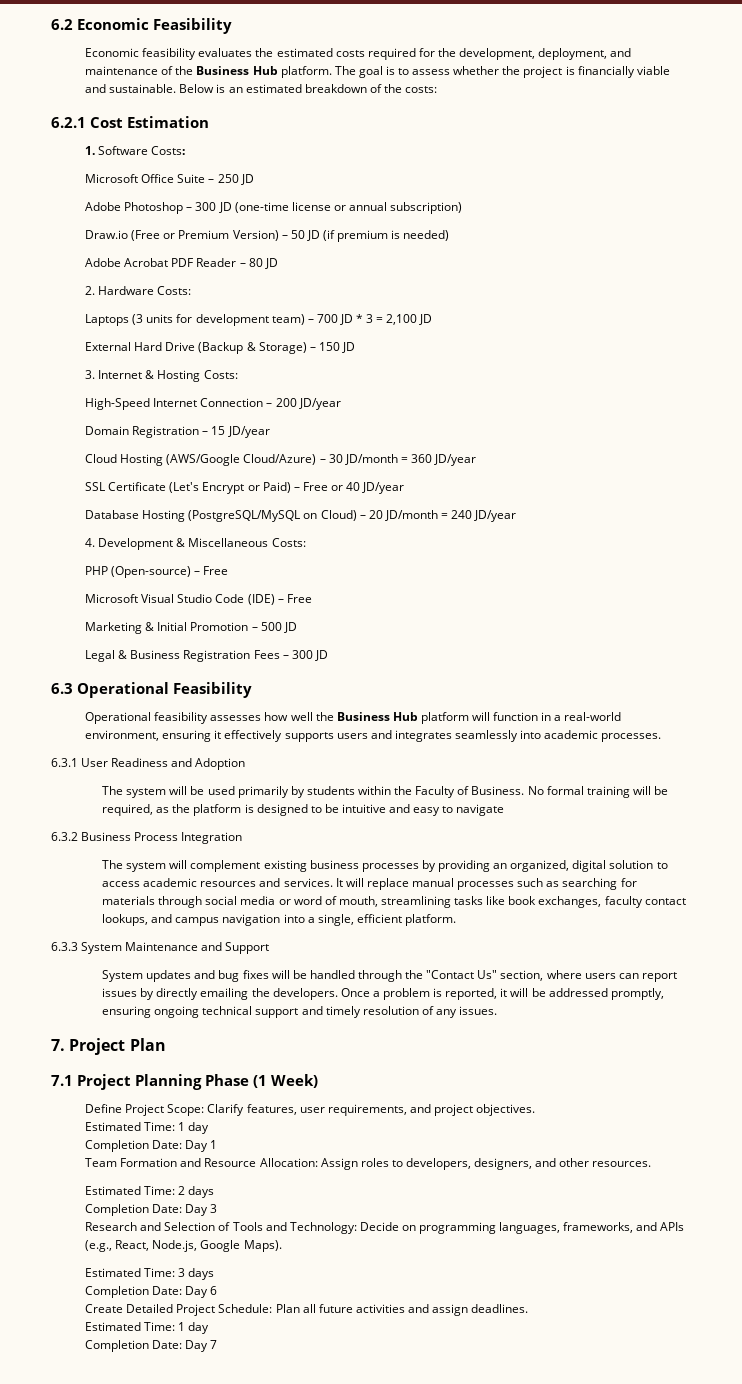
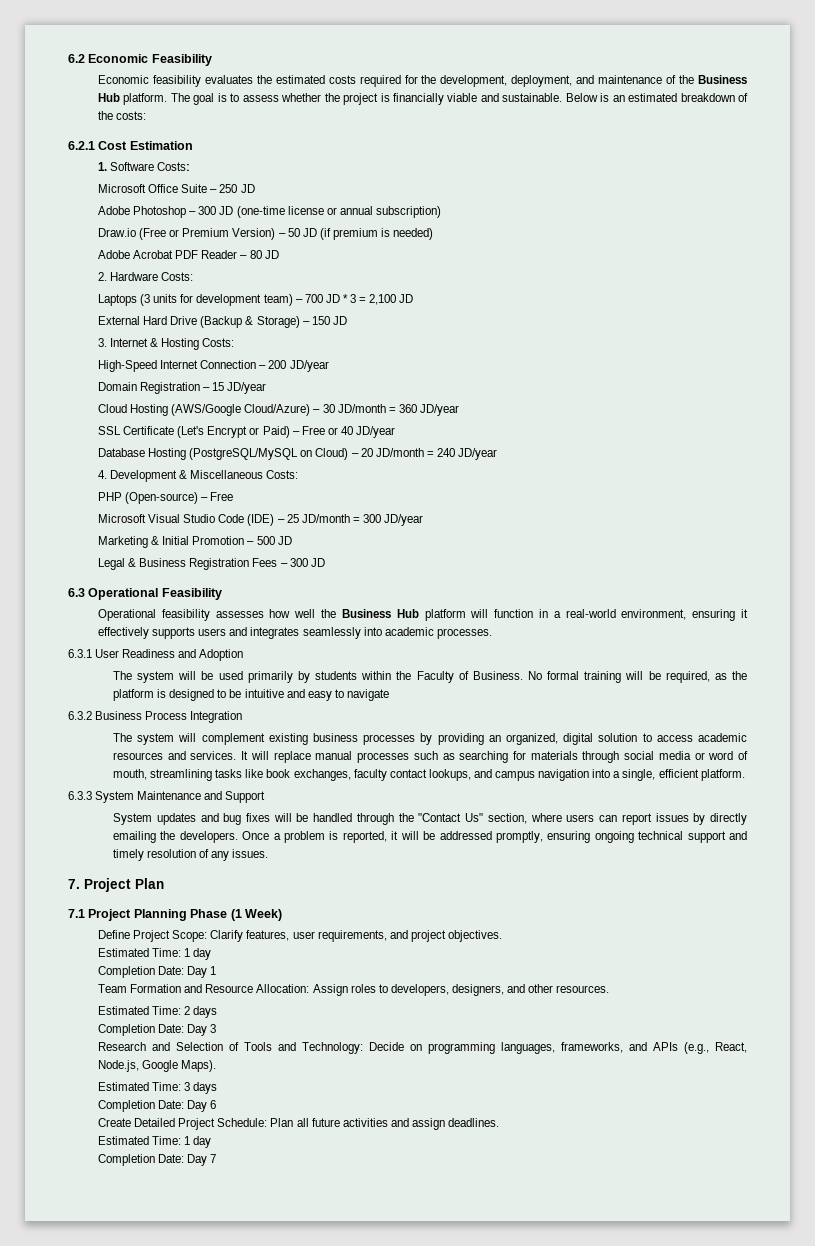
- Microsoft Visual Studio Code (IDE) – Free
+ Microsoft Visual Studio Code (IDE) – 25 JD/month = 300 JD/year

